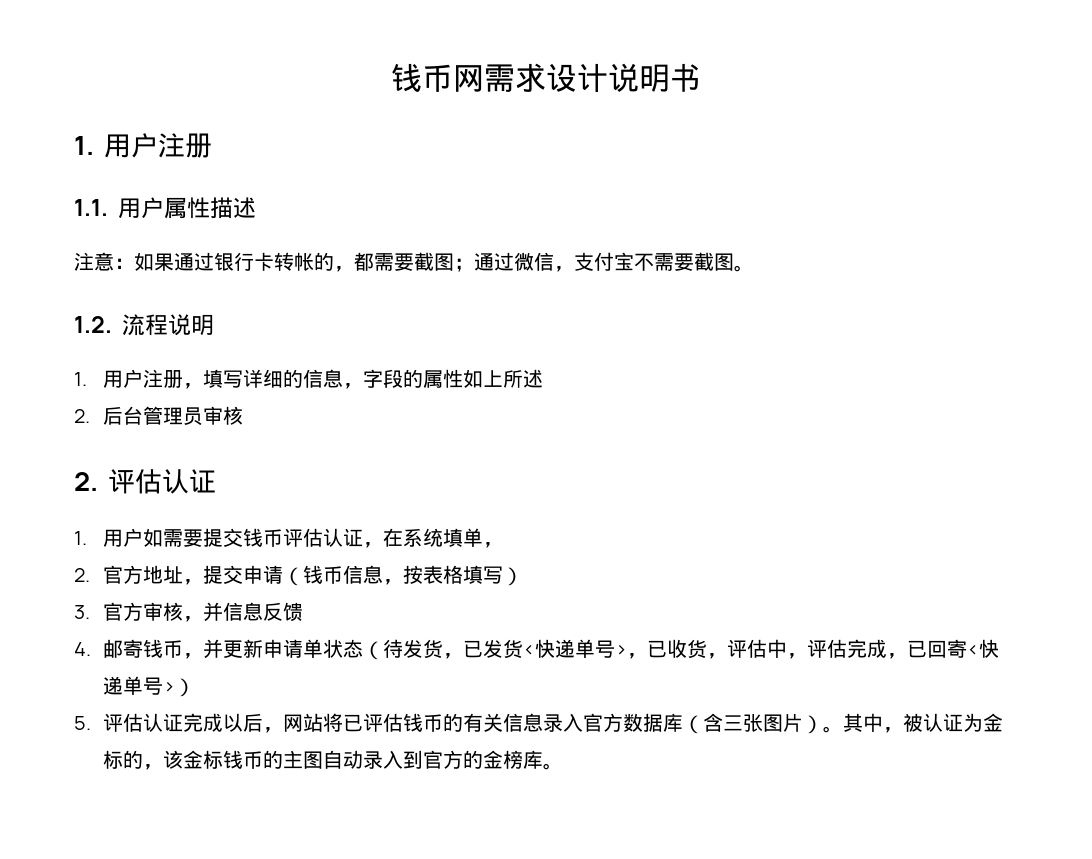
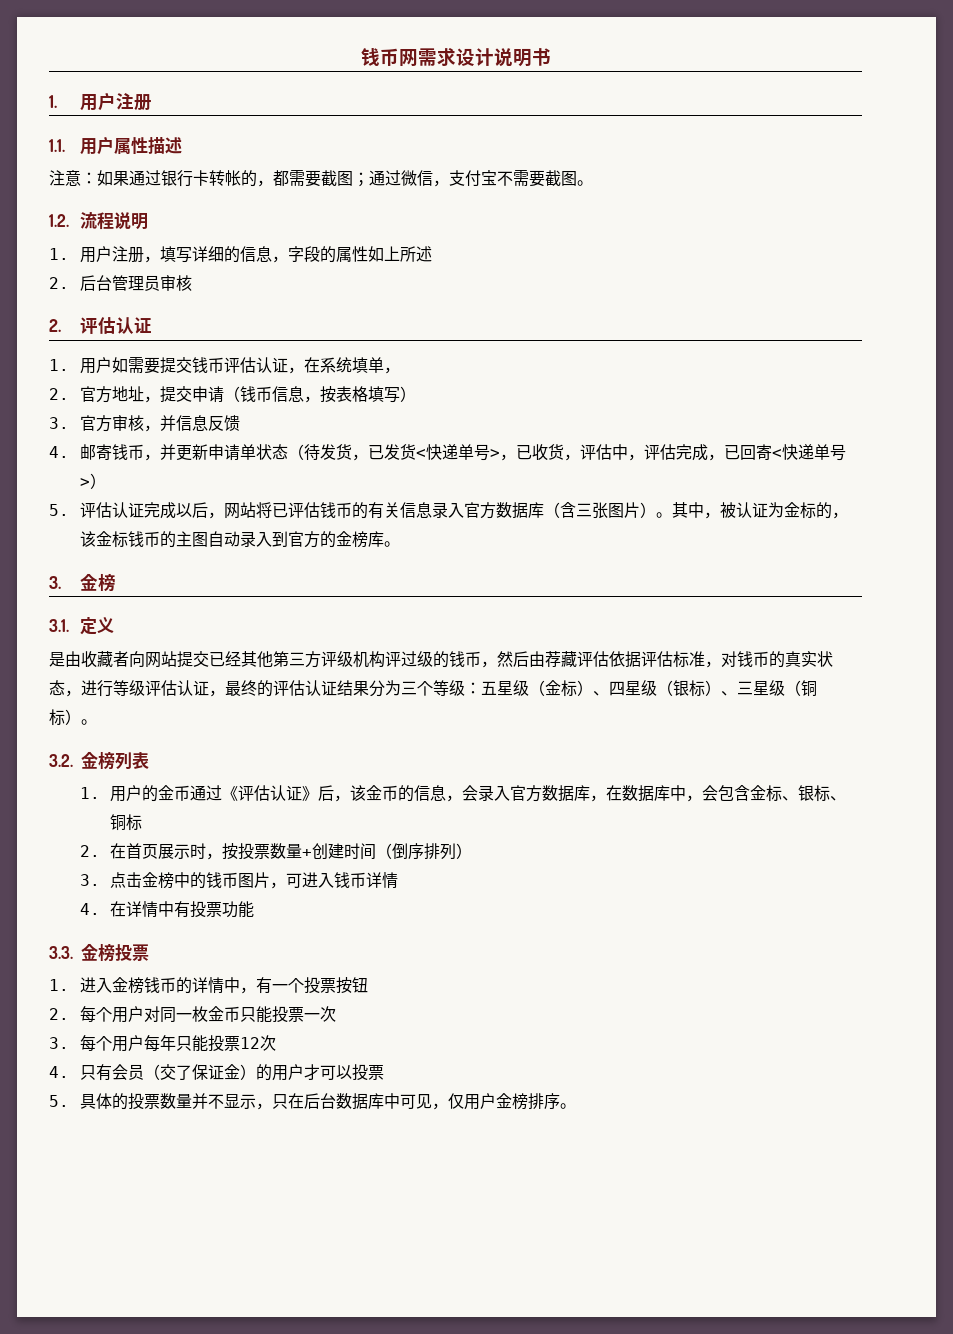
+ 3.金榜
+ 3.1.定义
+ 是由收藏者向网站提交已经其他第三方评级机构评过级的钱币，然后由荐藏评估依据评估标准，对钱币的真实状态，进行等级评估认证，最终的评估认证结果分为三个等级：五星级（金标）、四星级（银标）、三星级（铜标）。
+ 3.2.金榜列表
+ 1.用户的金币通过《评估认证》后，该金币的信息，会录入官方数据库，在数据库中，会包含金标、银标、铜标
+ 2.在首页展示时，按投票数量+创建时间（倒序排列）
+ 3.点击金榜中的钱币图片，可进入钱币详情
+ 4.在详情中有投票功能
+ 3.3.金榜投票
+ 1.进入金榜钱币的详情中，有一个投票按钮
+ 2.每个用户对同一枚金币只能投票一次
+ 3.每个用户每年只能投票12次
+ 4.只有会员（交了保证金）的用户才可以投票
+ 5.具体的投票数量并不显示，只在后台数据库中可见，仅用户金榜排序。

